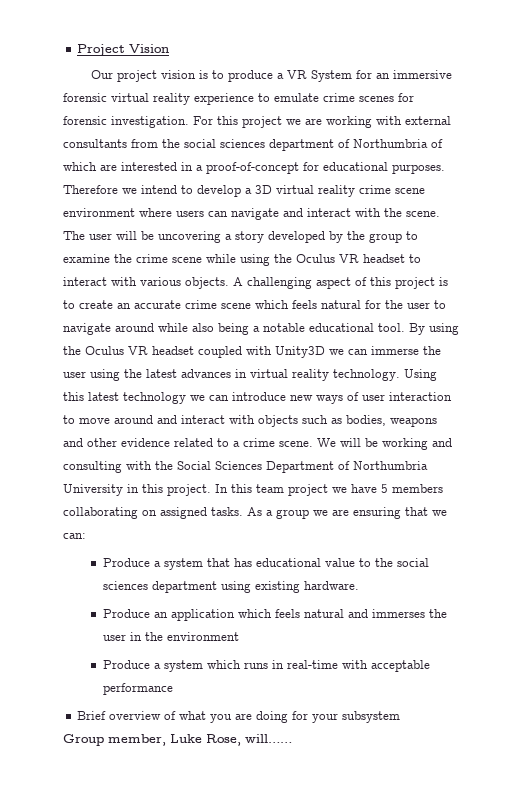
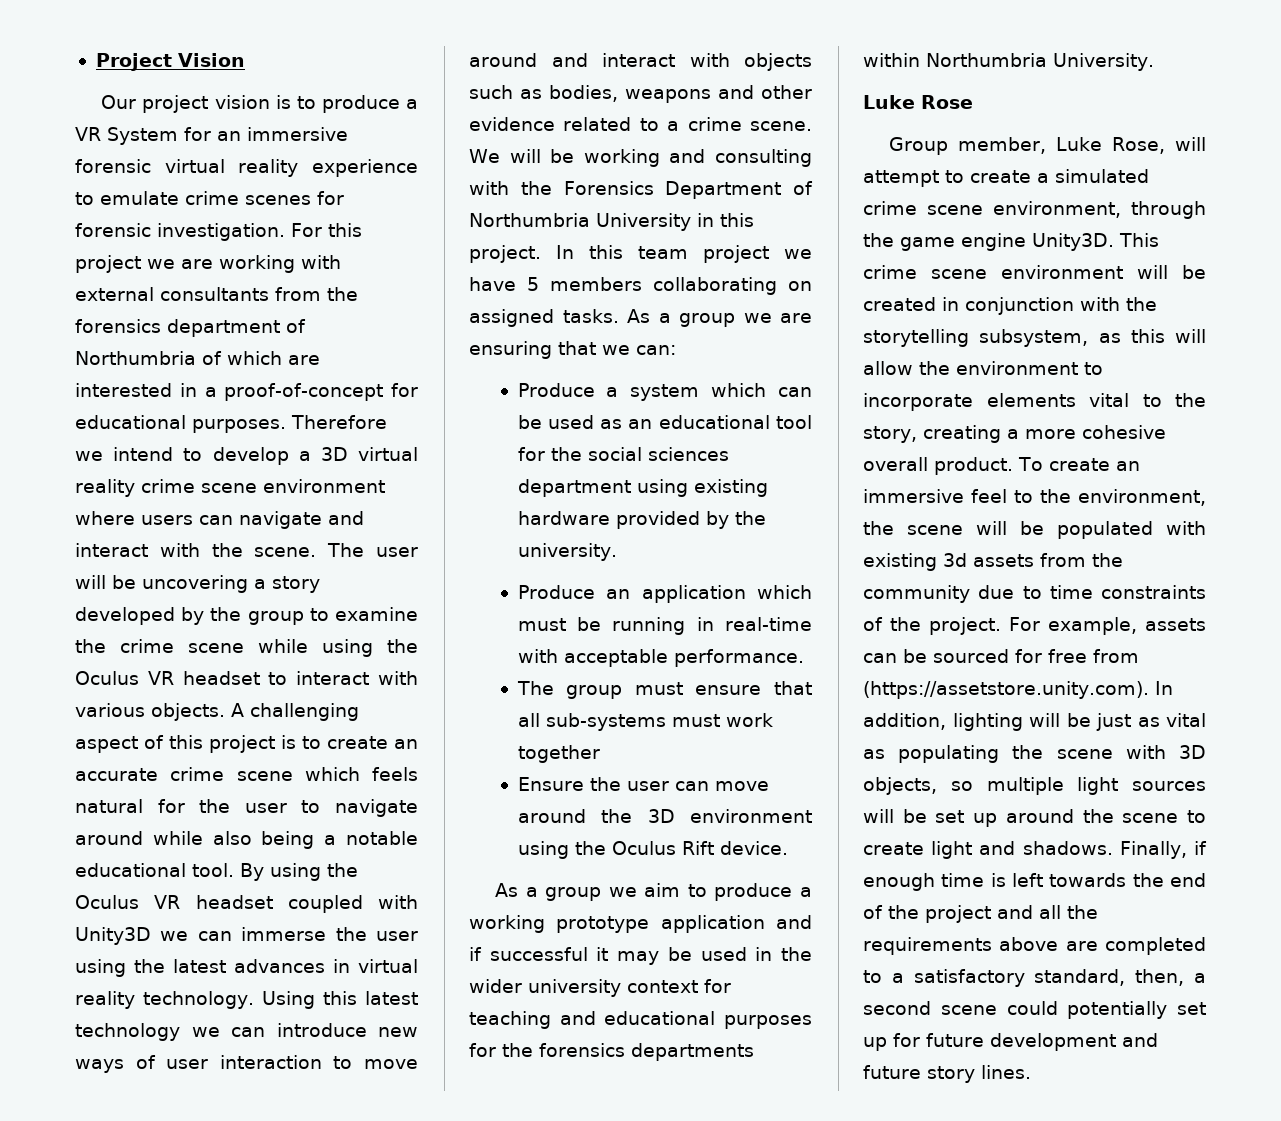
- For this project we are working with external consultants from the social sciences department of Northumbria of which are interested in a proof-of-concept for educational purposes.
+ For this project we are working with external consultants from the forensics department of Northumbria of which are interested in a proof-of-concept for educational purposes.
- We will be working and consulting with the Social Sciences Department of Northumbria University in this project.
+ We will be working and consulting with the Forensics Department of Northumbria University in this project.
- Produce a system that has educational value to the social sciences department using existing hardware.
+ Produce a system which can be used as an educational tool for the social sciences department using existing hardware provided by the university.
- Produce an application which feels natural and immerses the user in the environment
- Produce a system which runs in real-time with acceptable performance
- Brief overview of what you are doing for your subsystem
- Group member, Luke Rose, will……
+ Produce an application which must be running in real-time with acceptable performance.
+ The group must ensure that all sub-systems must work together
+ Ensure the user can move around the 3D environment using the Oculus Rift device.
+ As a group we aim to produce a working prototype application and if successful it may be used in the wider university context for teaching and educational purposes for the forensics departments within Northumbria University.
+ Luke Rose
+ Group member, Luke Rose, will attempt to create a simulated crime scene environment, through the game engine Unity3D. This crime scene environment will be created in conjunction with the storytelling subsystem, as this will allow the environment to incorporate elements vital to the story, creating a more cohesive overall product. To create an immersive feel to the environment, the scene will be populated with existing 3d assets from the community due to time constraints of the project. For example, assets can be sourced for free from (https://assetstore.unity.com). In addition, lighting will be just as vital as populating the scene with 3D objects, so multiple light sources will be set up around the scene to create light and shadows. Finally, if enough time is left towards the end of the project and all the requirements above are completed to a satisfactory standard, then, a second scene could potentially set up for future development and future story lines.

